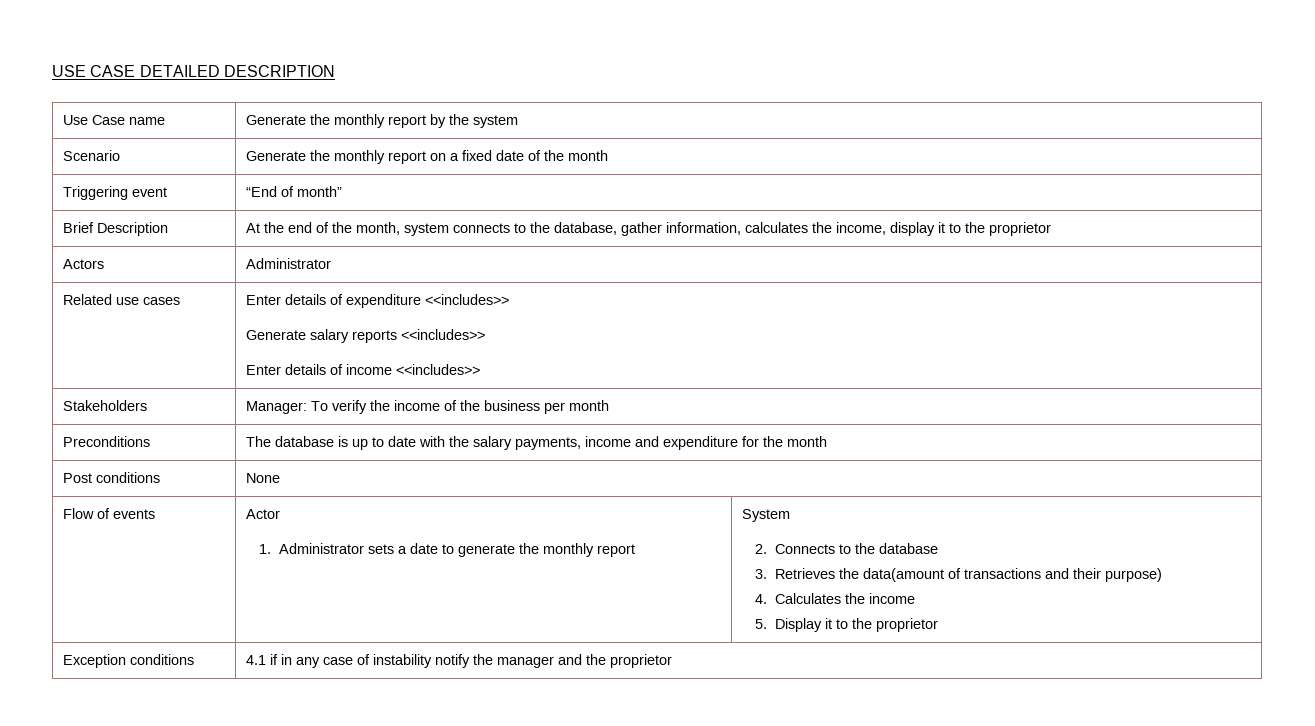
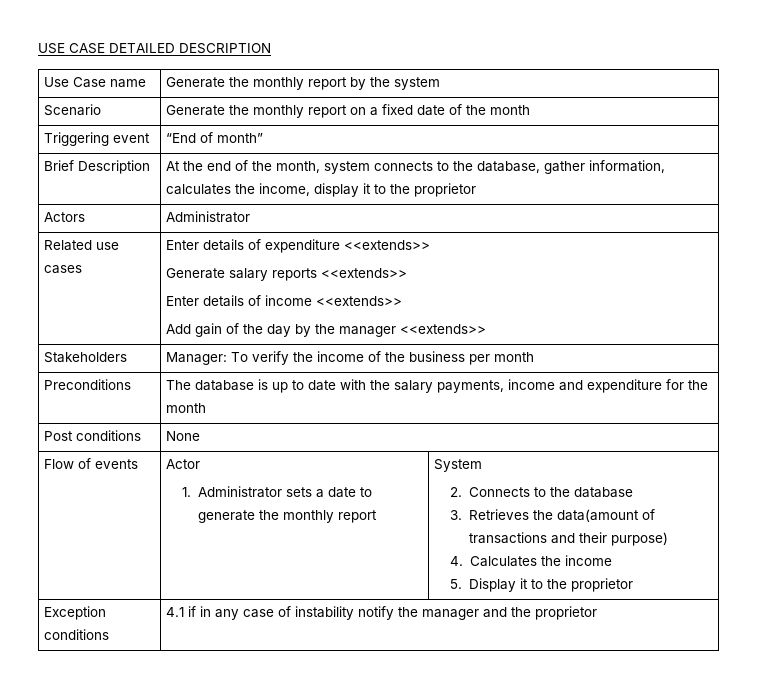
- Related use cases | Enter details of expenditure <<includes>>
- Generate salary reports <<includes>>
- Enter details of income <<includes>>
+ Related use cases | Enter details of expenditure <<extends>>
+ Generate salary reports <<extends>>
+ Enter details of income <<extends>>
+ Add gain of the day by the manager <<extends>>

